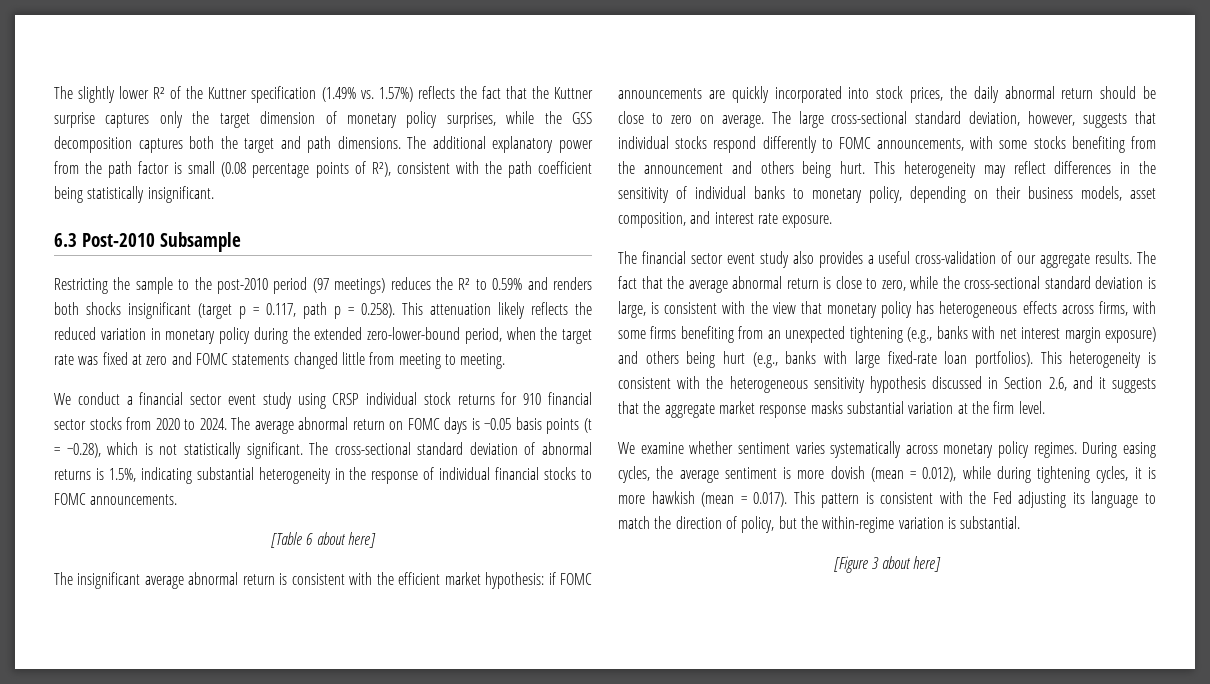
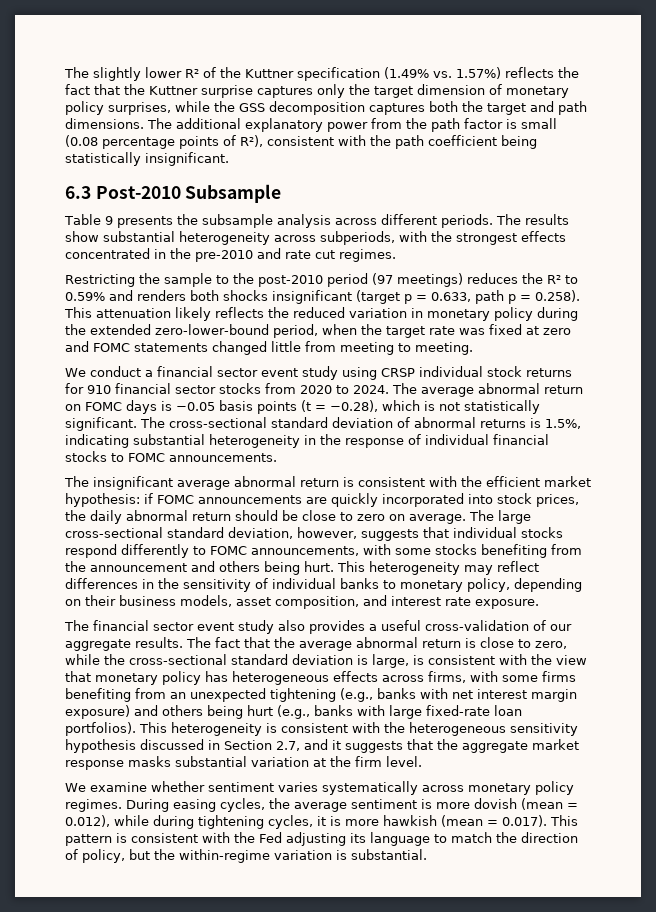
+ Table 9 presents the subsample analysis across different periods. The results show substantial heterogeneity across subperiods, with the strongest effects concentrated in the pre-2010 and rate cut regimes.
- Restricting the sample to the post-2010 period (97 meetings) reduces the R² to 0.59% and renders both shocks insignificant (target p = 0.117, path p = 0.258). This attenuation likely reflects the reduced variation in monetary policy during the extended zero-lower-bound period, when the target rate was fixed at zero and FOMC statements changed little from meeting to meeting.
+ Restricting the sample to the post-2010 period (97 meetings) reduces the R² to 0.59% and renders both shocks insignificant (target p = 0.633, path p = 0.258). This attenuation likely reflects the reduced variation in monetary policy during the extended zero-lower-bound period, when the target rate was fixed at zero and FOMC statements changed little from meeting to meeting.
- [Table 6 about here]
- This heterogeneity is consistent with the heterogeneous sensitivity hypothesis discussed in Section 2.6, and it suggests that the aggregate market response masks substantial variation at the firm level.
+ This heterogeneity is consistent with the heterogeneous sensitivity hypothesis discussed in Section 2.7, and it suggests that the aggregate market response masks substantial variation at the firm level.
- [Figure 3 about here]

